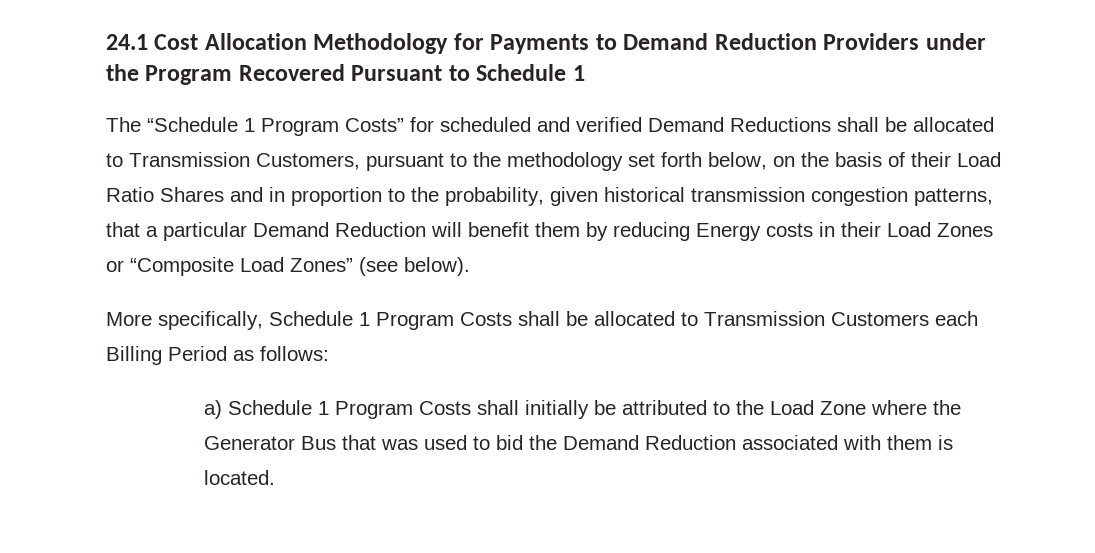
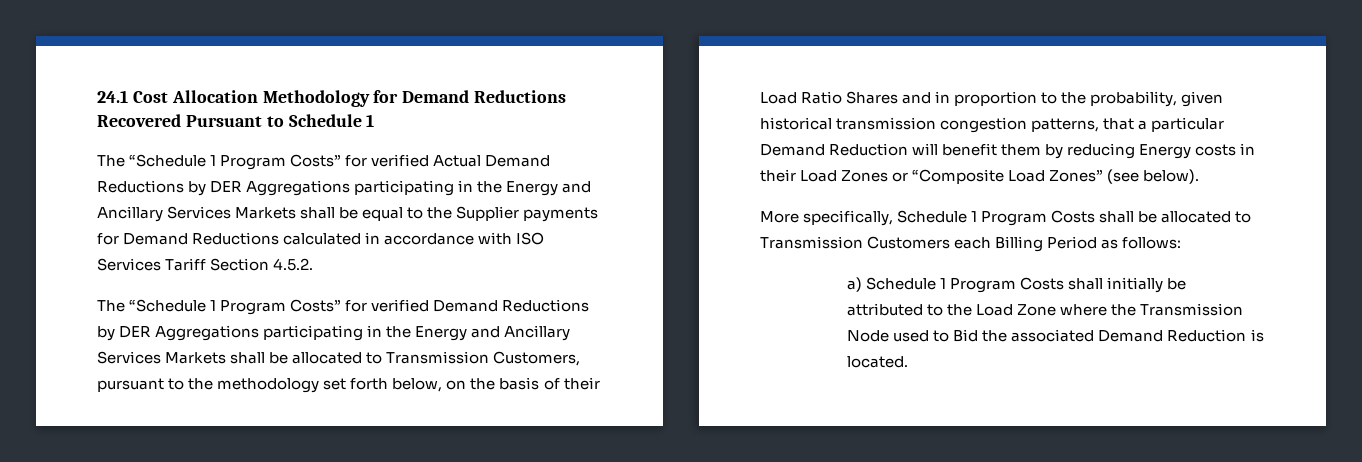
- 24.1 Cost Allocation Methodology for Payments to Demand Reduction Providers under the Program Recovered Pursuant to Schedule 1
+ 24.1 Cost Allocation Methodology for Demand Reductions Recovered Pursuant to Schedule 1
- The “Schedule 1 Program Costs” for scheduled and verified Demand Reductions shall be allocated to Transmission Customers, pursuant to the methodology set forth below, on the basis of their Load Ratio Shares and in proportion to the probability, given historical transmission congestion patterns, that a particular Demand Reduction will benefit them by reducing Energy costs in their Load Zones or “Composite Load Zones” (see below).
+ The “Schedule 1 Program Costs” for verified Actual Demand Reductions by DER Aggregations participating in the Energy and Ancillary Services Markets shall be equal to the Supplier payments for Demand Reductions calculated in accordance with ISO Services Tariff Section 4.5.2.
+ The “Schedule 1 Program Costs” for verified Demand Reductions by DER Aggregations participating in the Energy and Ancillary Services Markets shall be allocated to Transmission Customers, pursuant to the methodology set forth below, on the basis of their Load Ratio Shares and in proportion to the probability, given historical transmission congestion patterns, that a particular Demand Reduction will benefit them by reducing Energy costs in their Load Zones or “Composite Load Zones” (see below).
- a) Schedule 1 Program Costs shall initially be attributed to the Load Zone where the Generator Bus that was used to bid the Demand Reduction associated with them is located.
+ a) Schedule 1 Program Costs shall initially be attributed to the Load Zone where the Transmission Node used to Bid the associated Demand Reduction is located.

